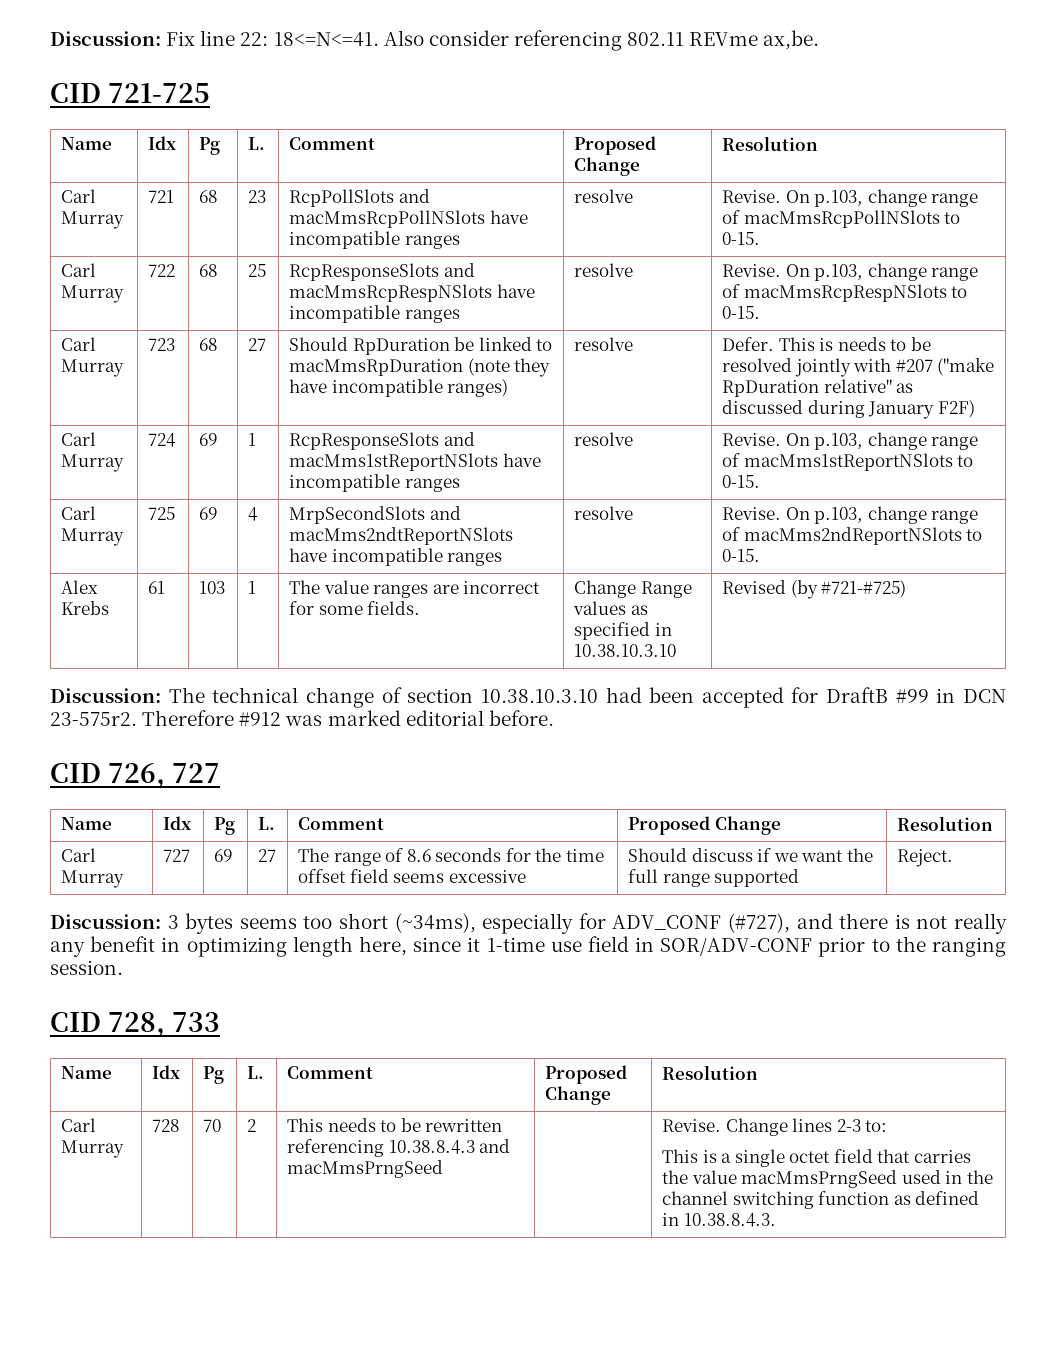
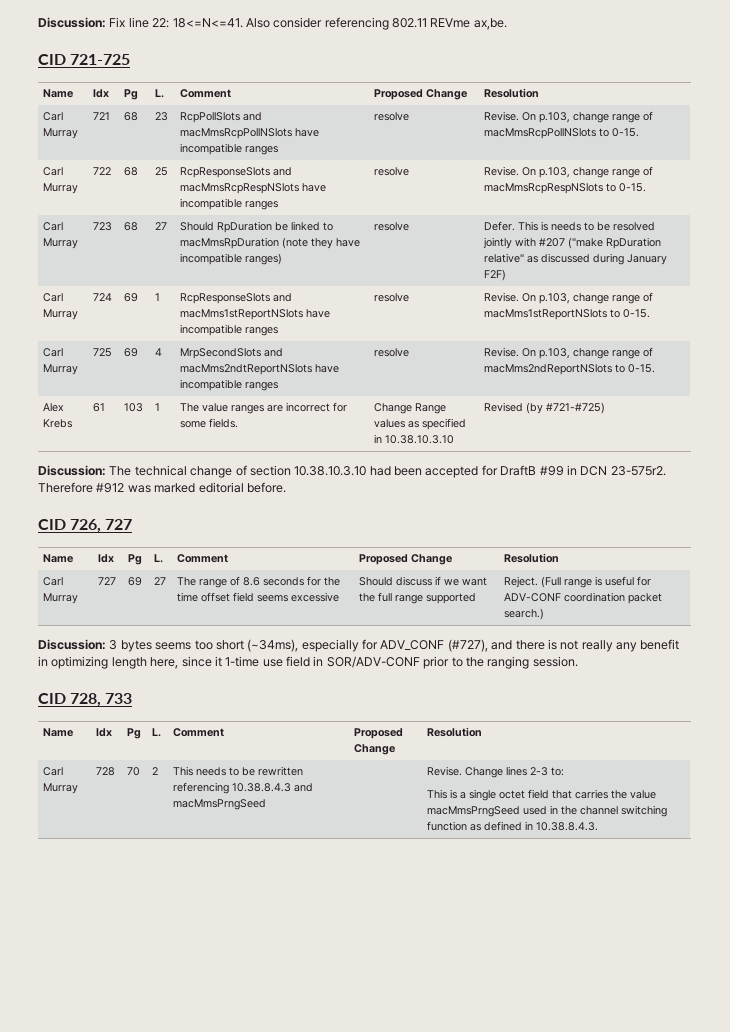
- Carl Murray | 727 | 69 | 27 | The range of 8.6 seconds for the time offset field seems excessive | Should discuss if we want the full range supported | Reject.
+ Carl Murray | 727 | 69 | 27 | The range of 8.6 seconds for the time offset field seems excessive | Should discuss if we want the full range supported | Reject. (Full range is useful for ADV-CONF coordination packet search.)

